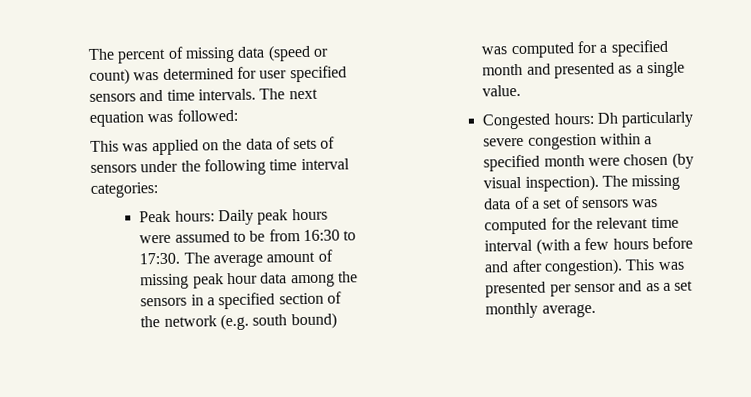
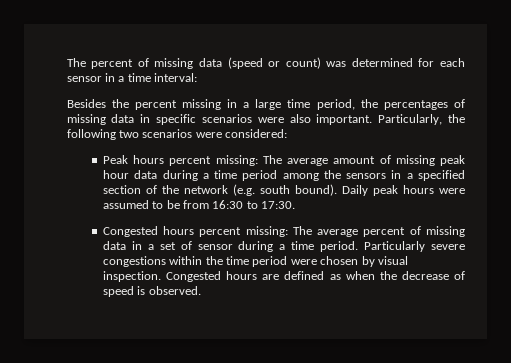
- The percent of missing data (speed or count) was determined for user specified sensors and time intervals. The next equation was followed:
- This was applied on the data of sets of sensors under the following time interval categories:
- Peak hours: Daily peak hours were assumed to be from 16:30 to 17:30. The average amount of missing peak hour data among the sensors in a specified section of the network (e.g. south bound) was computed for a specified month and presented as a single value.
- Congested hours: Dh particularly severe congestion within a specified month were chosen (by visual inspection). The missing data of a set of sensors was computed for the relevant time interval (with a few hours before and after congestion). This was presented per sensor and as a set monthly average.
+ The percent of missing data (speed or count) was determined for each sensor in a time interval:
+ Besides the percent missing in a large time period, the percentages of missing data in specific scenarios were also important. Particularly, the following two scenarios were considered:
+ Peak hours percent missing: The average amount of missing peak hour data during a time period among the sensors in a specified section of the network (e.g. south bound). Daily peak hours were assumed to be from 16:30 to 17:30.
+ Congested hours percent missing: The average percent of missing data in a set of sensor during a time period. Particularly severe congestions within the time period were chosen by visual inspection. Congested hours are defined as when the decrease of speed is observed.

